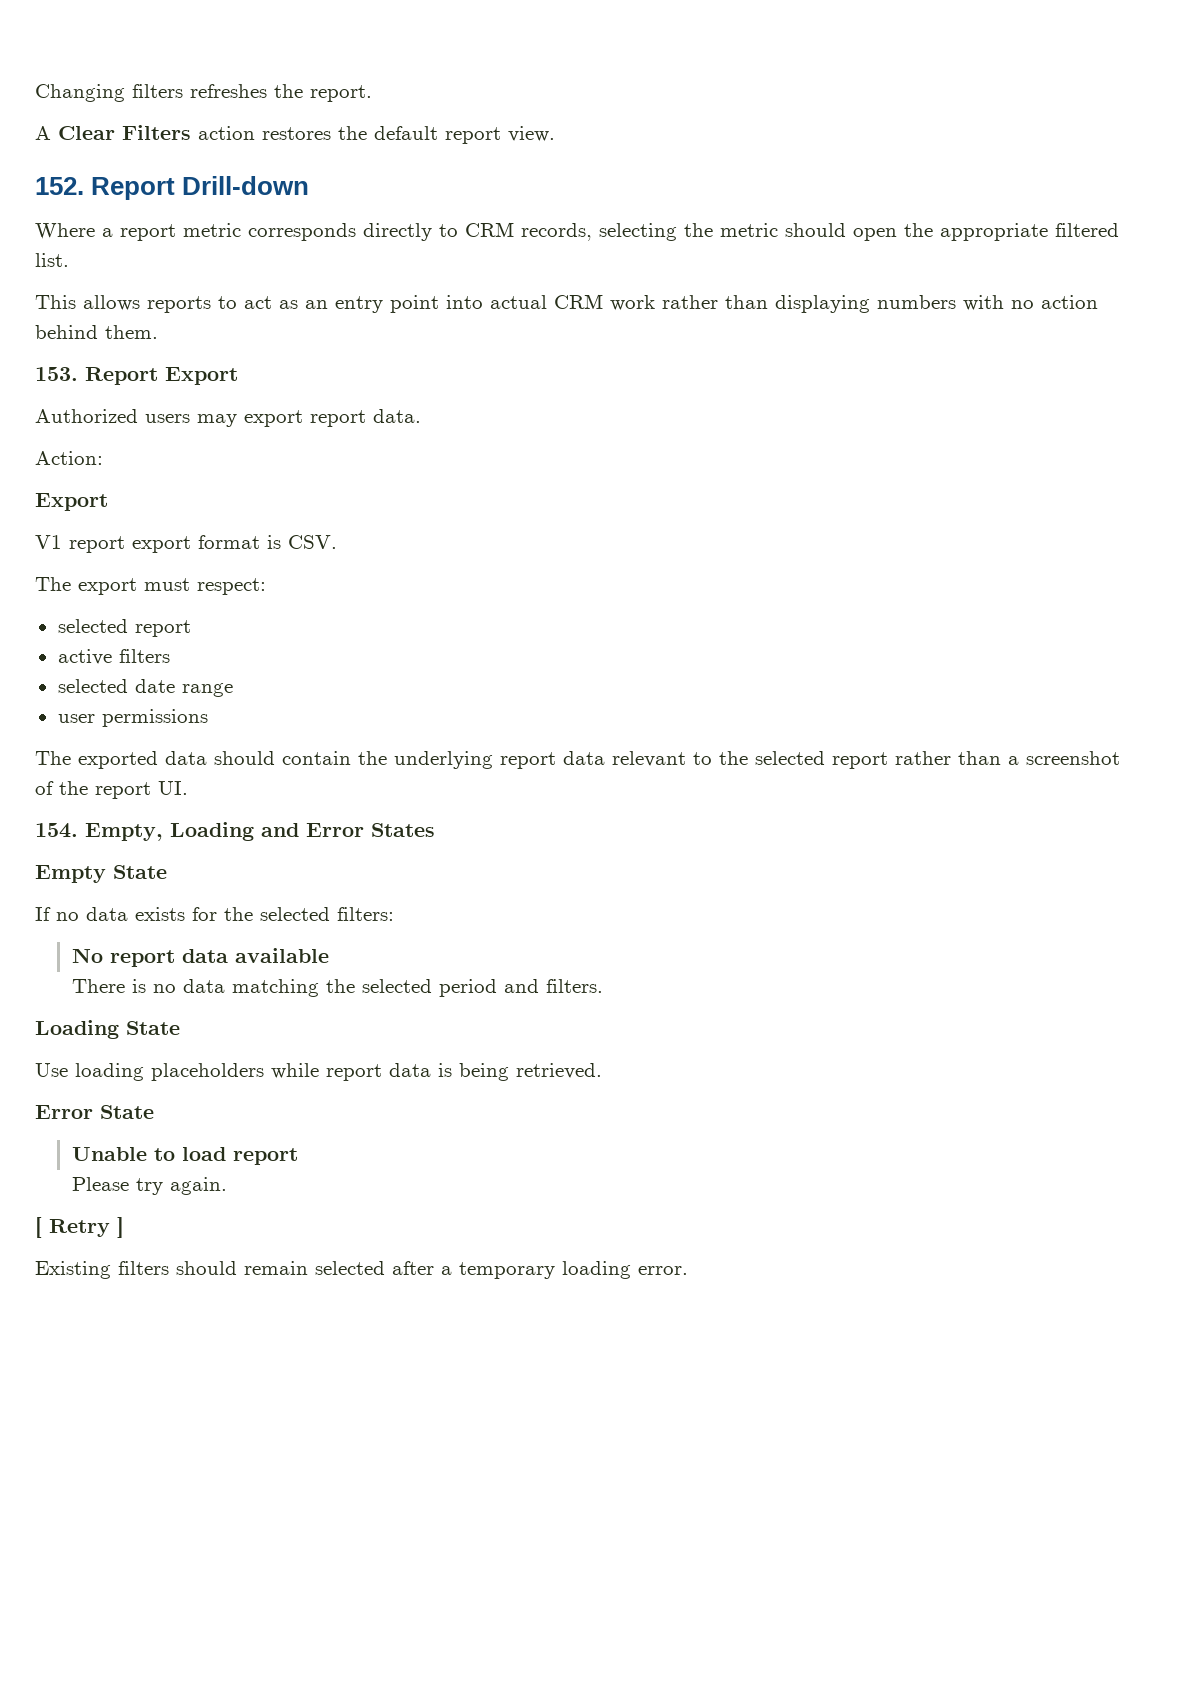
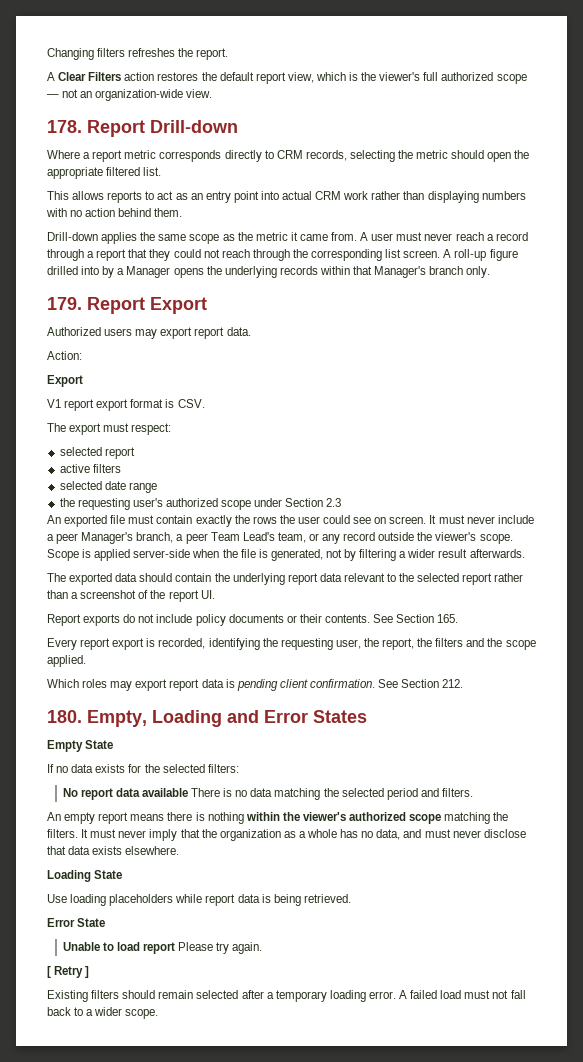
- A Clear Filters action restores the default report view.
+ A Clear Filters action restores the default report view, which is the viewer's full authorized scope — not an organization-wide view.
- 152. Report Drill-down
+ 178. Report Drill-down
- 153. Report Export
+ Drill-down applies the same scope as the metric it came from. A user must never reach a record through a report that they could not reach through the corresponding list screen. A roll-up figure drilled into by a Manager opens the underlying records within that Manager's branch only.
+ 179. Report Export
- user permissions
+ the requesting user's authorized scope under Section 2.3
+ An exported file must contain exactly the rows the user could see on screen. It must never include a peer Manager's branch, a peer Team Lead's team, or any record outside the viewer's scope. Scope is applied server-side when the file is generated, not by filtering a wider result afterwards.
- 154. Empty, Loading and Error States
+ Report exports do not include policy documents or their contents. See Section 165.
+ Every report export is recorded, identifying the requesting user, the report, the filters and the scope applied.
+ Which roles may export report data is pending client confirmation. See Section 212.
+ 180. Empty, Loading and Error States
- No report data available
- There is no data matching the selected period and filters.
+ No report data available There is no data matching the selected period and filters.
+ An empty report means there is nothing within the viewer's authorized scope matching the filters. It must never imply that the organization as a whole has no data, and must never disclose that data exists elsewhere.
- Unable to load report
- Please try again.
+ Unable to load report Please try again.
+ A failed load must not fall back to a wider scope.

